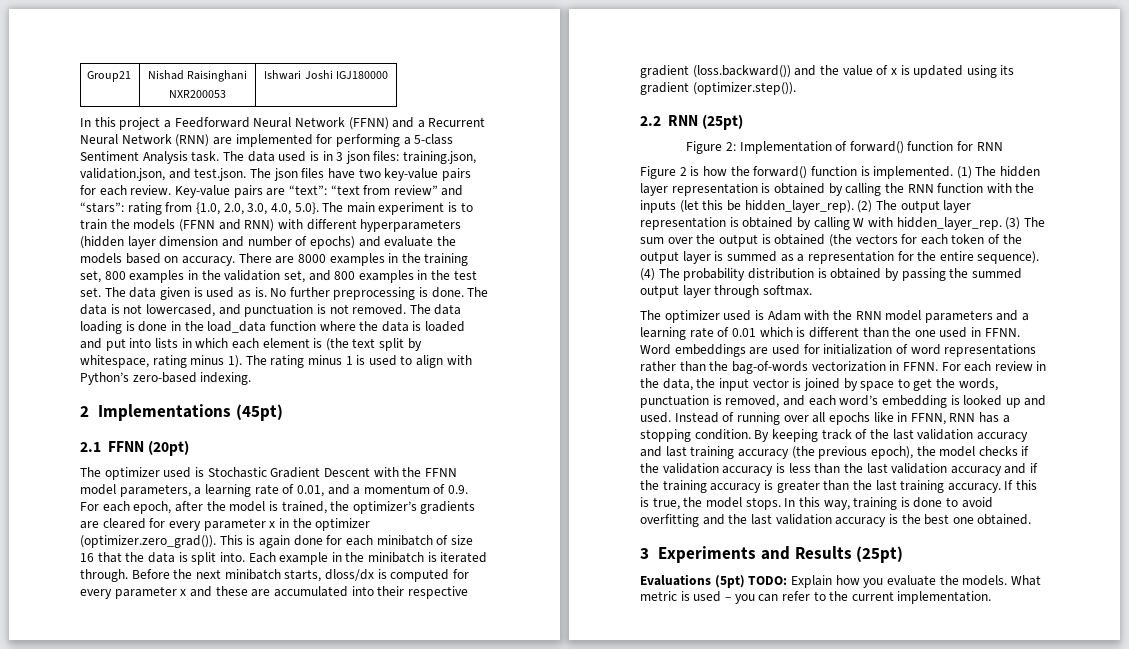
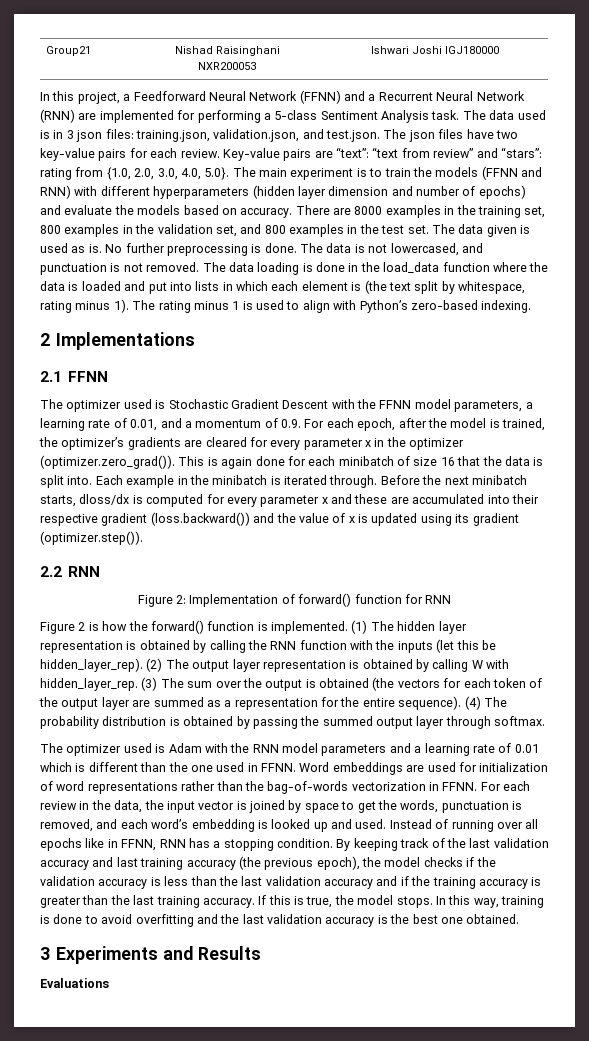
- In this project a Feedforward Neural Network (FFNN) and a Recurrent Neural Network (RNN) are implemented for performing a 5-class Sentiment Analysis task.
+ In this project, a Feedforward Neural Network (FFNN) and a Recurrent Neural Network (RNN) are implemented for performing a 5-class Sentiment Analysis task.
- 2 Implementations (45pt)
+ 2 Implementations
- 2.1 FFNN (20pt)
+ 2.1 FFNN
- 2.2 RNN (25pt)
+ 2.2 RNN
- (3) The sum over the output is obtained (the vectors for each token of the output layer is summed as a representation for the entire sequence).
+ (3) The sum over the output is obtained (the vectors for each token of the output layer are summed as a representation for the entire sequence).
- 3 Experiments and Results (25pt)
+ 3 Experiments and Results
- Evaluations (5pt) TODO: Explain how you evaluate the models. What metric is used – you can refer to the current implementation.
+ Evaluations

